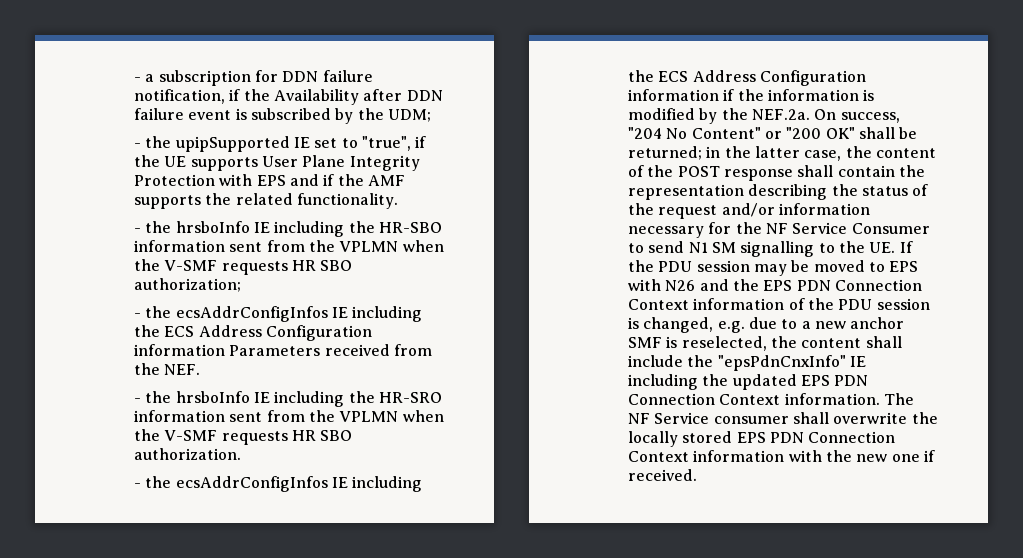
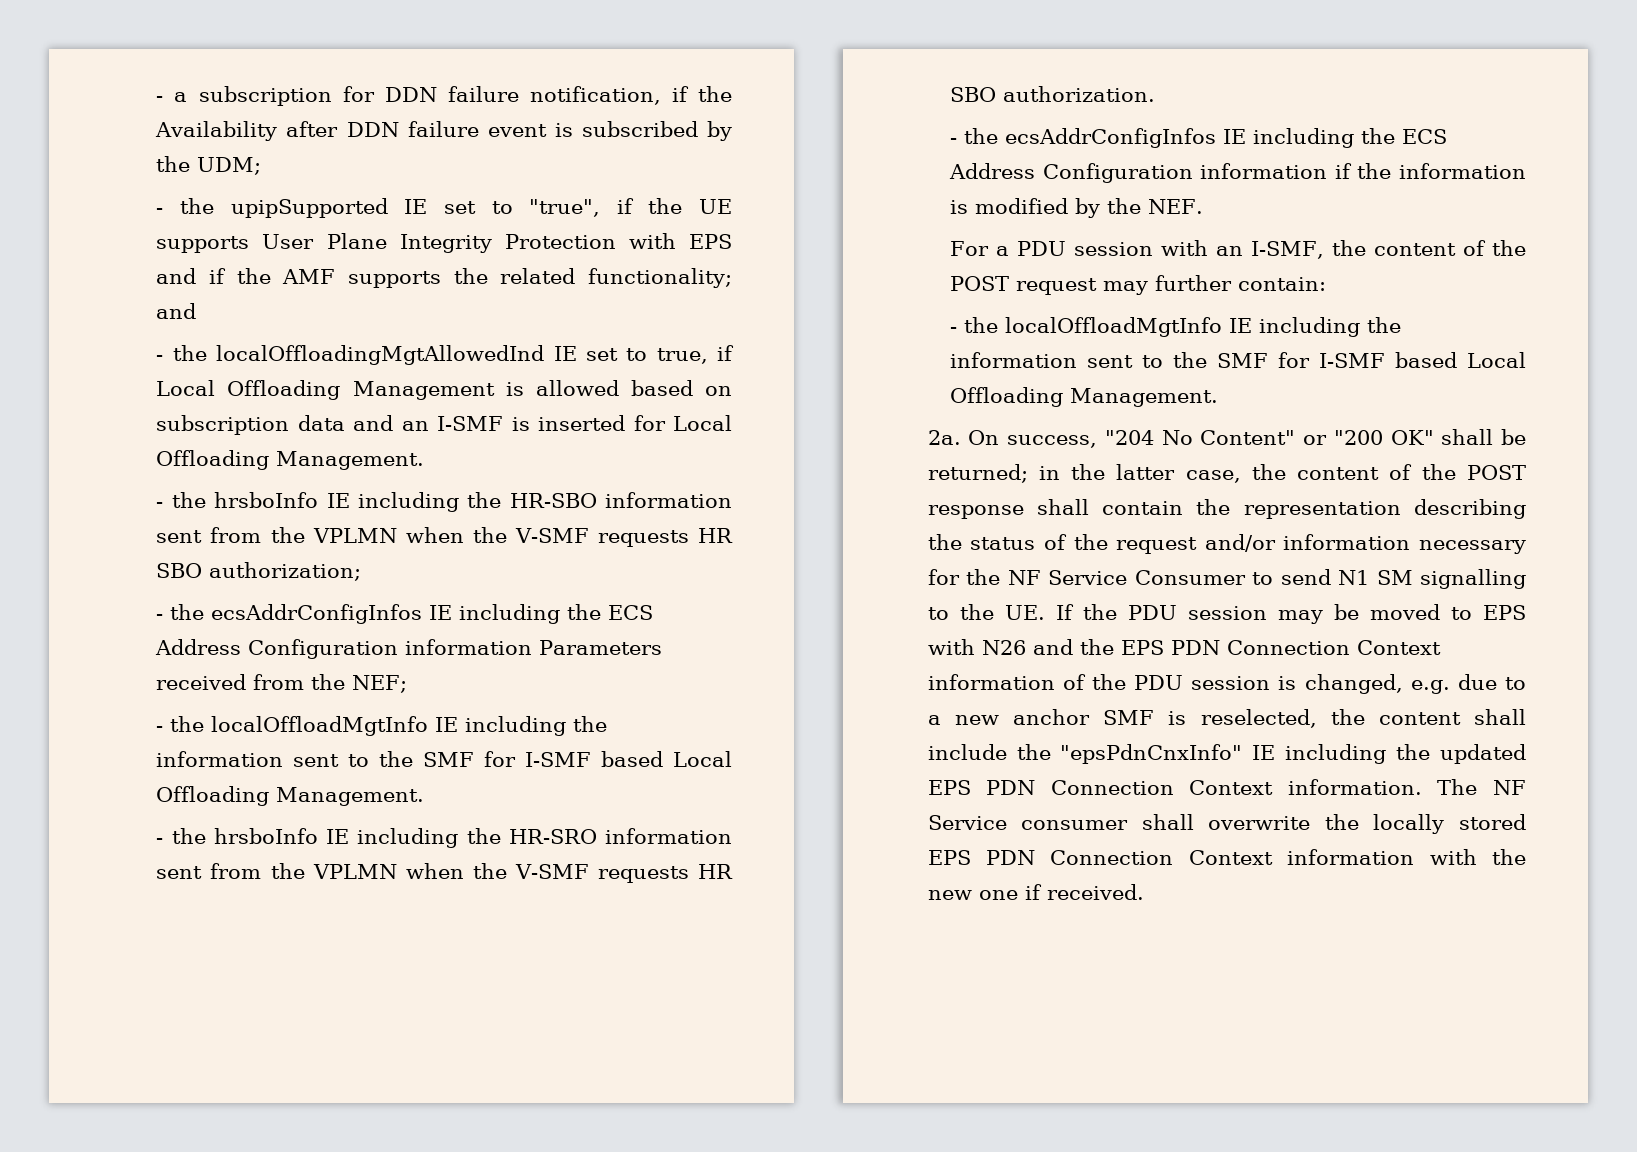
- - the upipSupported IE set to "true", if the UE supports User Plane Integrity Protection with EPS and if the AMF supports the related functionality.
+ - the upipSupported IE set to "true", if the UE supports User Plane Integrity Protection with EPS and if the AMF supports the related functionality; and
+ - the localOffloadingMgtAllowedInd IE set to true, if Local Offloading Management is allowed based on subscription data and an I-SMF is inserted for Local Offloading Management.
- - the ecsAddrConfigInfos IE including the ECS Address Configuration information Parameters received from the NEF.
+ - the ecsAddrConfigInfos IE including the ECS Address Configuration information Parameters received from the NEF;
+ - the localOffloadMgtInfo IE including the information sent to the SMF for I-SMF based Local Offloading Management.
- - the ecsAddrConfigInfos IE including the ECS Address Configuration information if the information is modified by the NEF.2a. On success, "204 No Content" or "200 OK" shall be returned;
+ - the ecsAddrConfigInfos IE including the ECS Address Configuration information if the information is modified by the NEF.
+ For a PDU session with an I-SMF, the content of the POST request may further contain:
+ - the localOffloadMgtInfo IE including the information sent to the SMF for I-SMF based Local Offloading Management.
+ 2a. On success, "204 No Content" or "200 OK" shall be returned;

